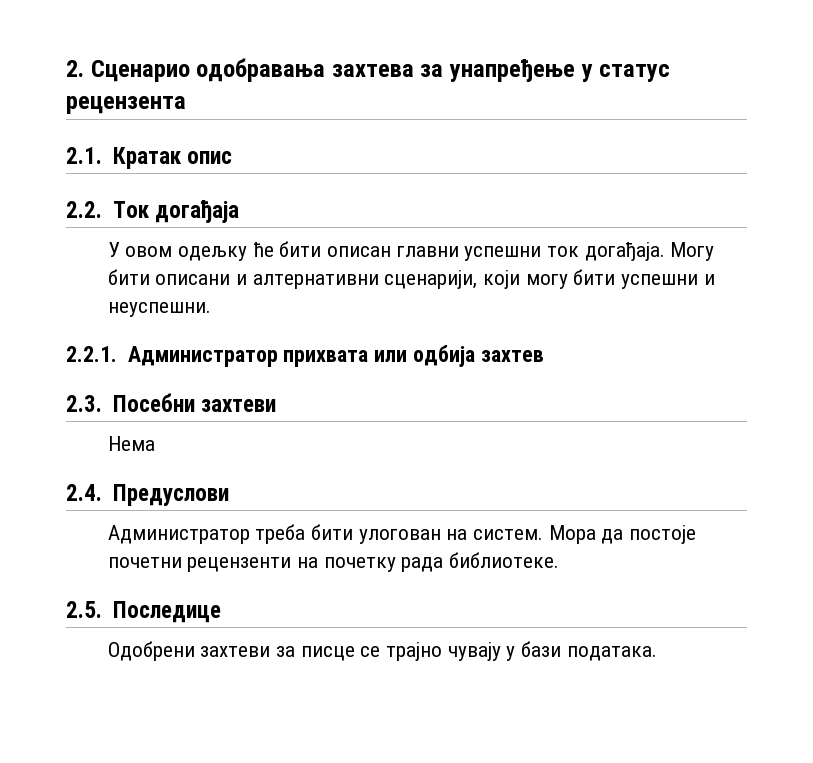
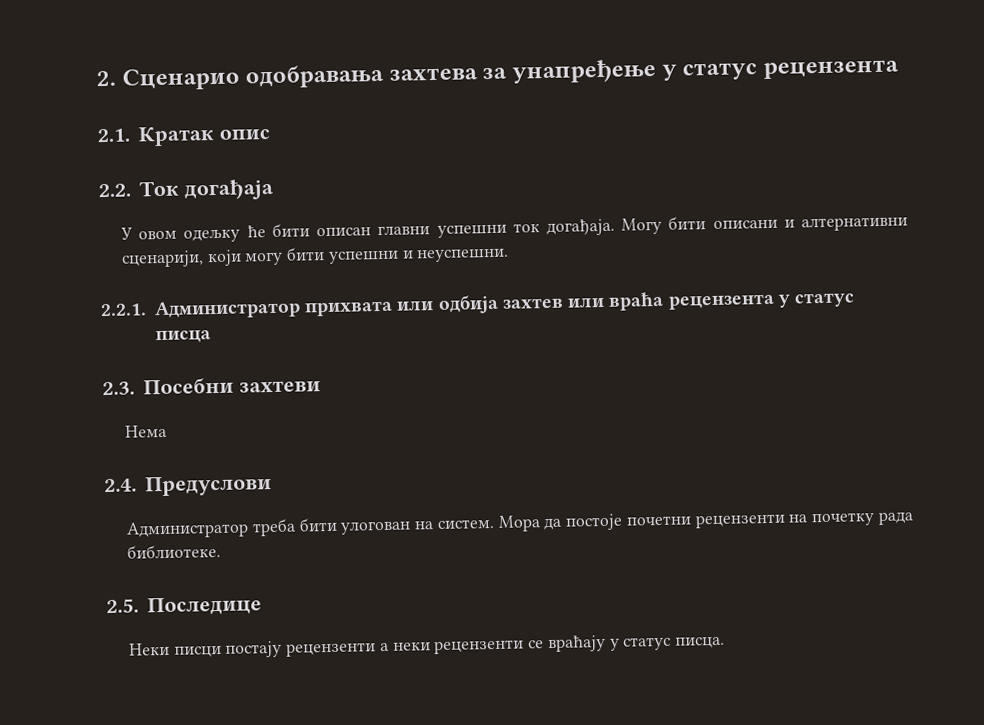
- 2.2.1. Администратор прихвата или одбија захтев
+ 2.2.1. Администратор прихвата или одбија захтев или враћа рецензента у статус писца
- Одобрени захтеви за писце се трајно чувају у бази података.
+ Неки писци постају рецензенти а неки рецензенти се враћају у статус писца.

